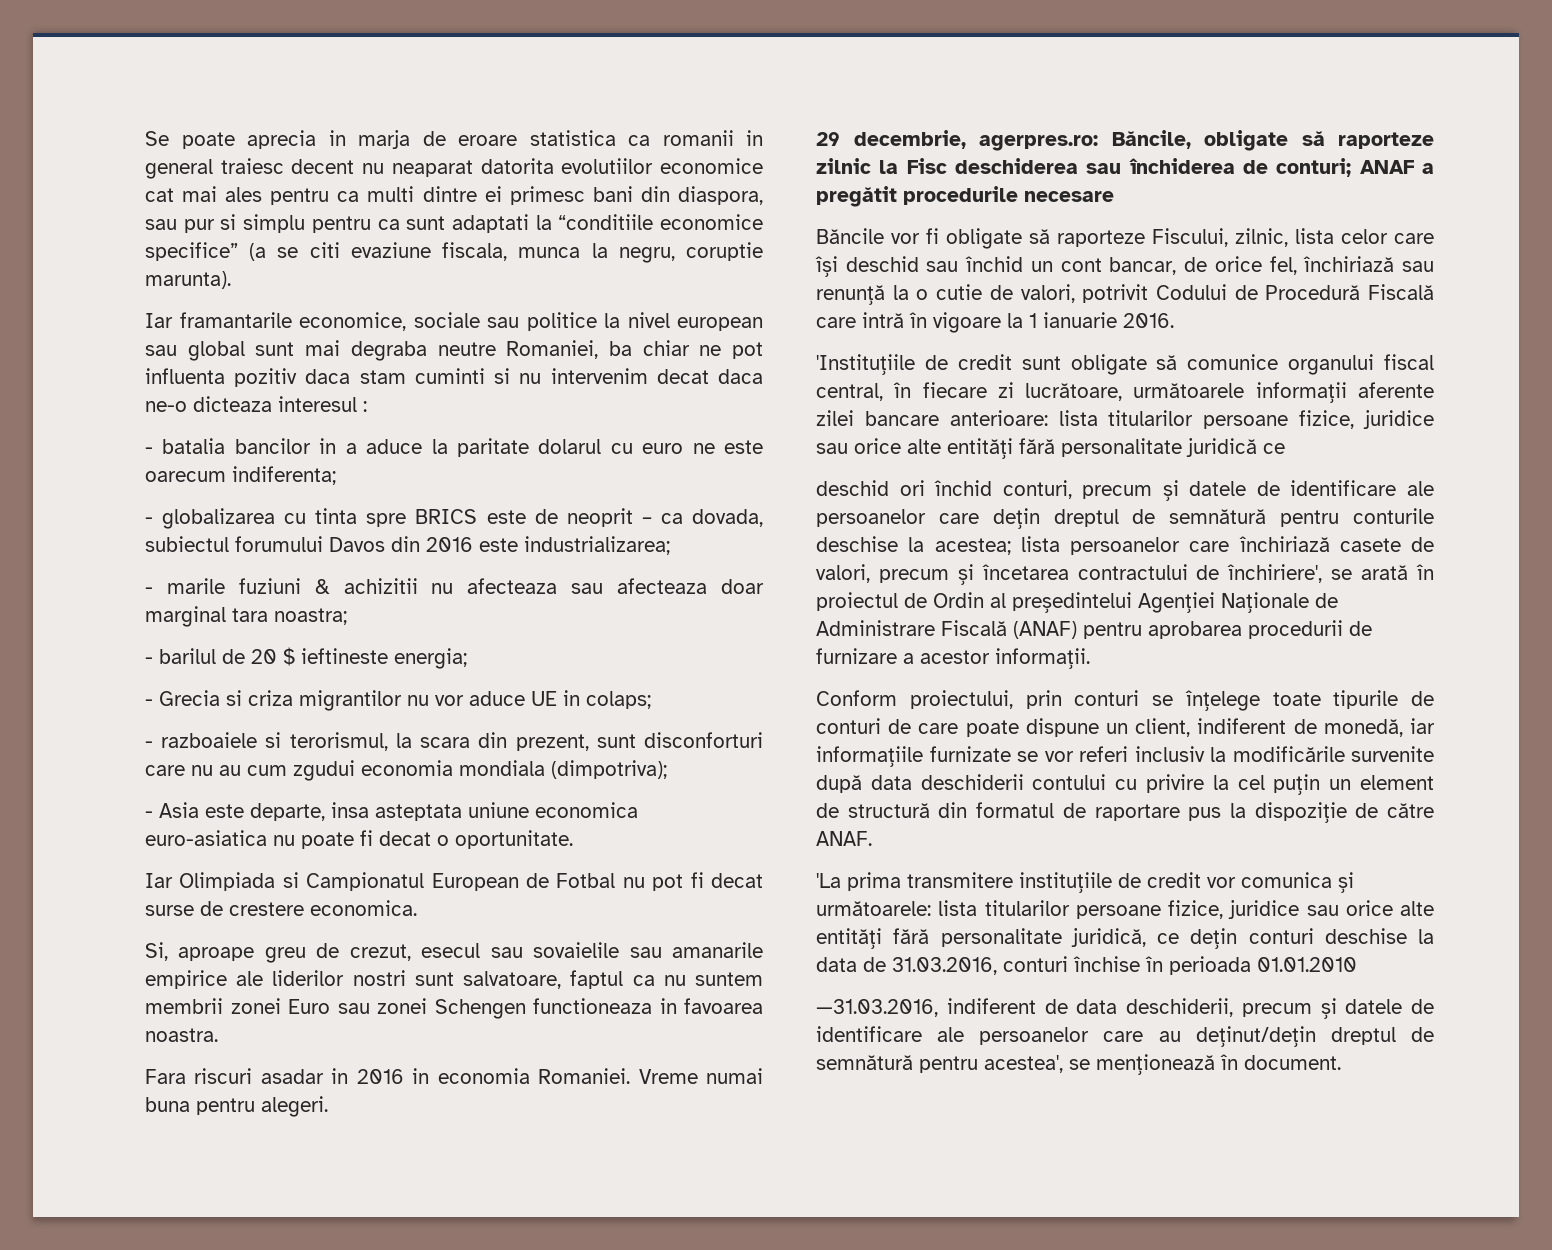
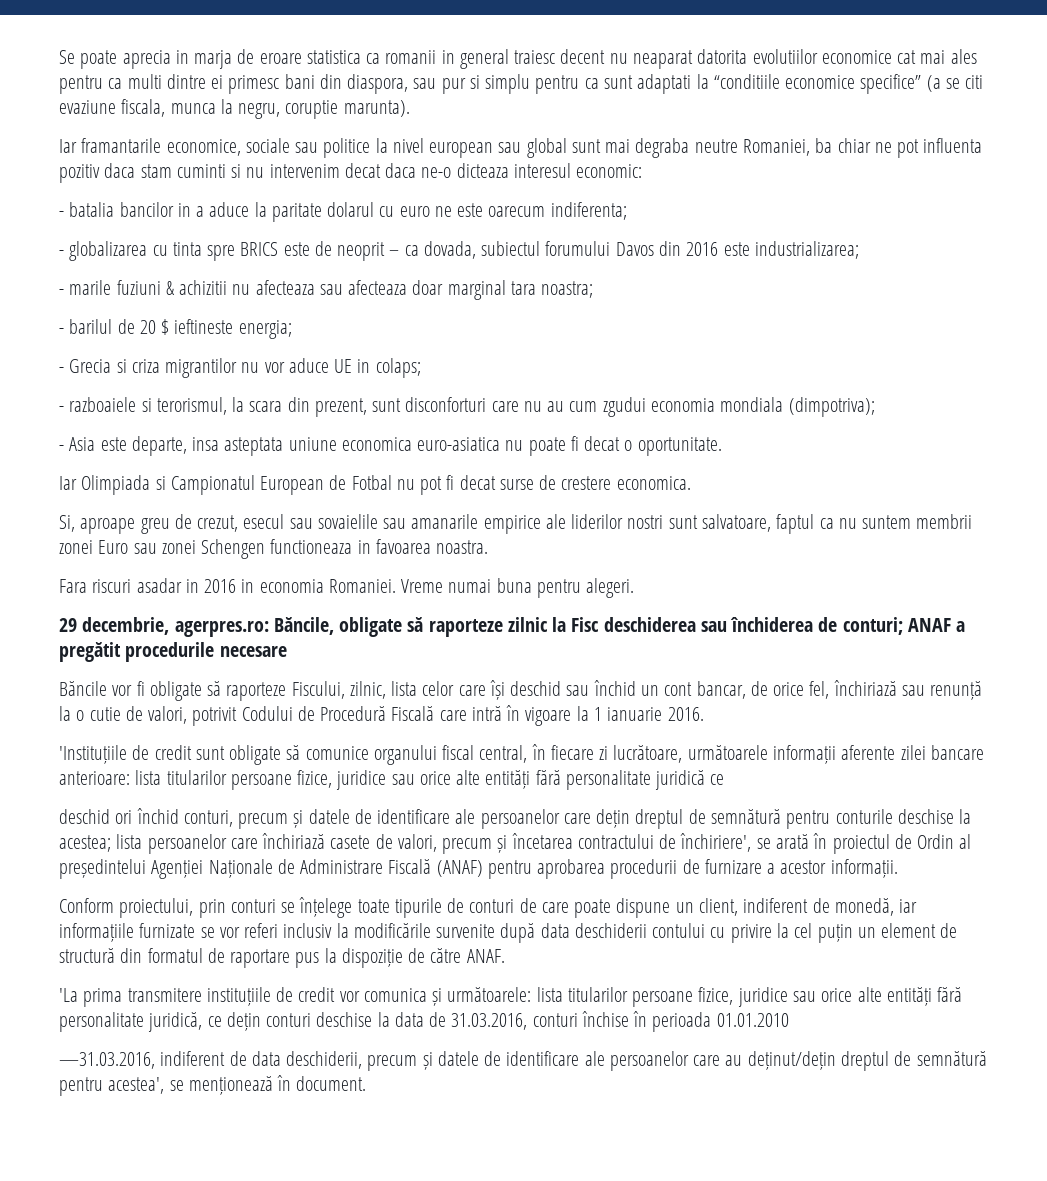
- Iar framantarile economice, sociale sau politice la nivel european sau global sunt mai degraba neutre Romaniei, ba chiar ne pot influenta pozitiv daca stam cuminti si nu intervenim decat daca ne-o dicteaza interesul :
+ Iar framantarile economice, sociale sau politice la nivel european sau global sunt mai degraba neutre Romaniei, ba chiar ne pot influenta pozitiv daca stam cuminti si nu intervenim decat daca ne-o dicteaza interesul economic:

